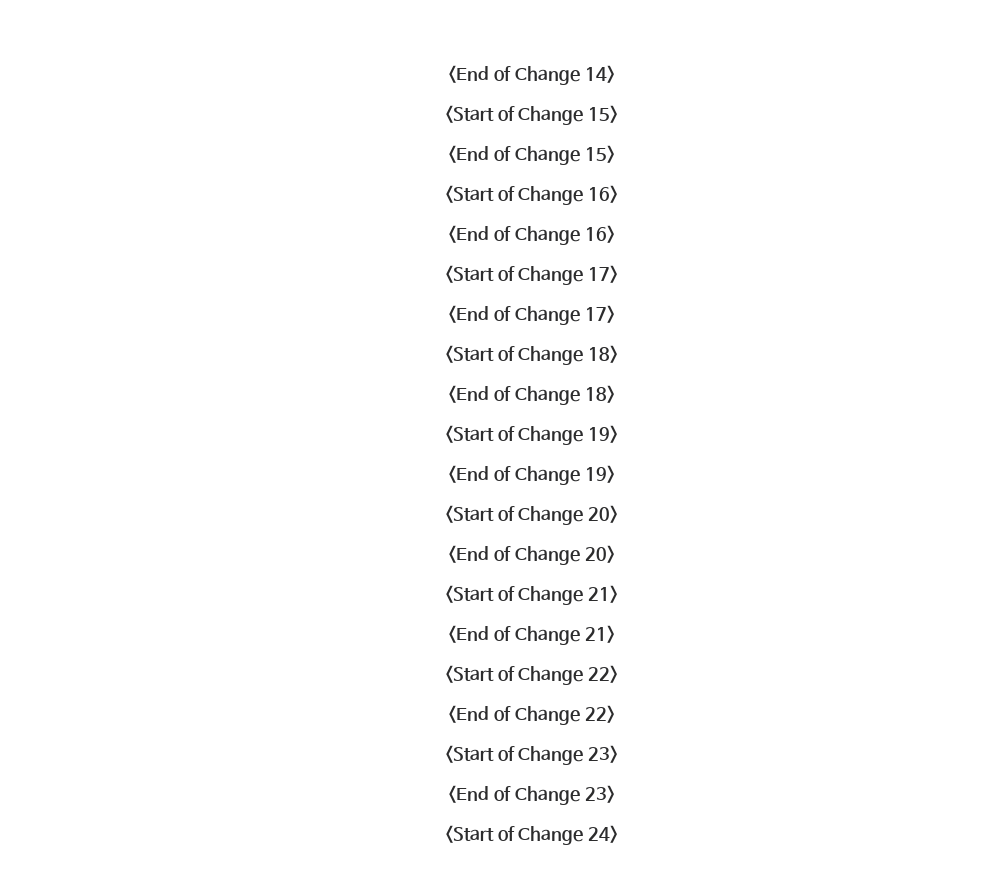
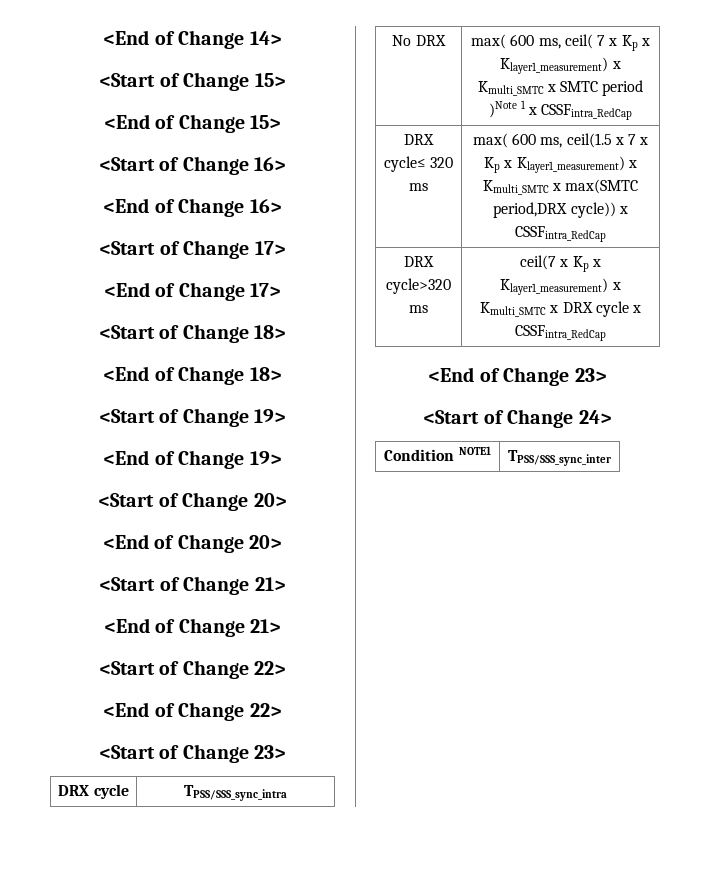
+ DRX cycle | TPSS/SSS_sync_intra
+ No DRX | max( 600 ms, ceil( 7 x Kp x Klayer1_measurement) x Kmulti_SMTC x SMTC period )Note 1 x CSSFintra_RedCap
+ DRX cycle≤ 320 ms | max( 600 ms, ceil(1.5 x 7 x Kp x Klayer1_measurement) x Kmulti_SMTC x max(SMTC period,DRX cycle)) x CSSFintra_RedCap
+ DRX cycle>320 ms | ceil(7 x Kp x Klayer1_measurement) x Kmulti_SMTC x DRX cycle x CSSFintra_RedCap
+ Condition NOTE1 | TPSS/SSS_sync_inter

